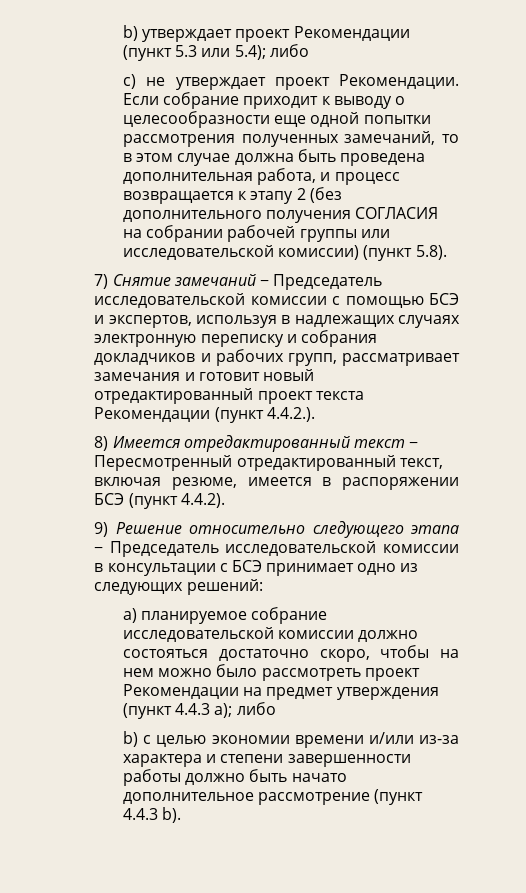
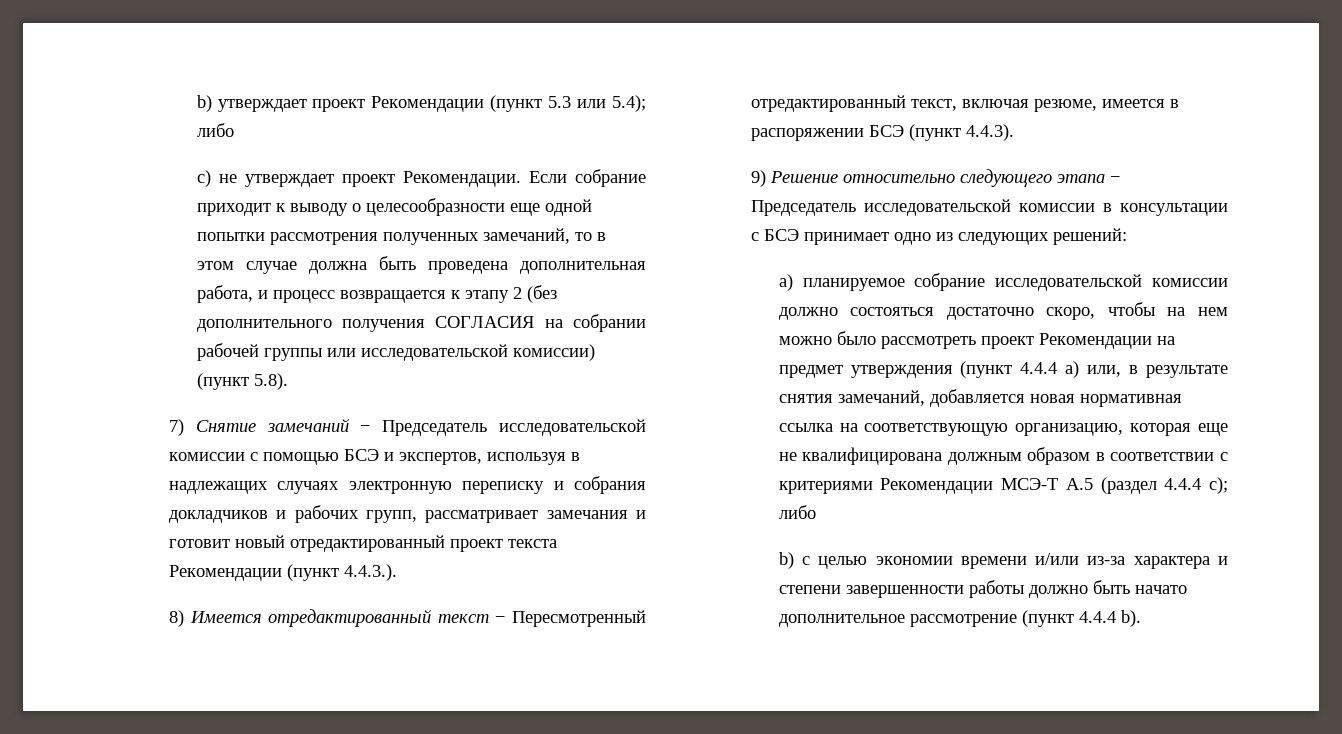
- 7) Снятие замечаний − Председатель исследовательской комиссии с помощью БСЭ и экспертов, используя в надлежащих случаях электронную переписку и собрания докладчиков и рабочих групп, рассматривает замечания и готовит новый отредактированный проект текста Рекомендации (пункт 4.4.2.).
+ 7) Снятие замечаний − Председатель исследовательской комиссии с помощью БСЭ и экспертов, используя в надлежащих случаях электронную переписку и собрания докладчиков и рабочих групп, рассматривает замечания и готовит новый отредактированный проект текста Рекомендации (пункт 4.4.3.).
- 8) Имеется отредактированный текст − Пересмотренный отредактированный текст, включая резюме, имеется в распоряжении БСЭ (пункт 4.4.2).
+ 8) Имеется отредактированный текст − Пересмотренный отредактированный текст, включая резюме, имеется в распоряжении БСЭ (пункт 4.4.3).
- а) планируемое собрание исследовательской комиссии должно состояться достаточно скоро, чтобы на нем можно было рассмотреть проект Рекомендации на предмет утверждения (пункт 4.4.3 а); либо
+ а) планируемое собрание исследовательской комиссии должно состояться достаточно скоро, чтобы на нем можно было рассмотреть проект Рекомендации на предмет утверждения (пункт 4.4.4 а) или, в результате снятия замечаний, добавляется новая нормативная ссылка на соответствующую организацию, которая еще не квалифицирована должным образом в соответствии с критериями Рекомендации МСЭ-T A.5 (раздел 4.4.4 c); либо
- b) с целью экономии времени и/или из-за характера и степени завершенности работы должно быть начато дополнительное рассмотрение (пункт 4.4.3 b).
+ b) с целью экономии времени и/или из-за характера и степени завершенности работы должно быть начато дополнительное рассмотрение (пункт 4.4.4 b).

